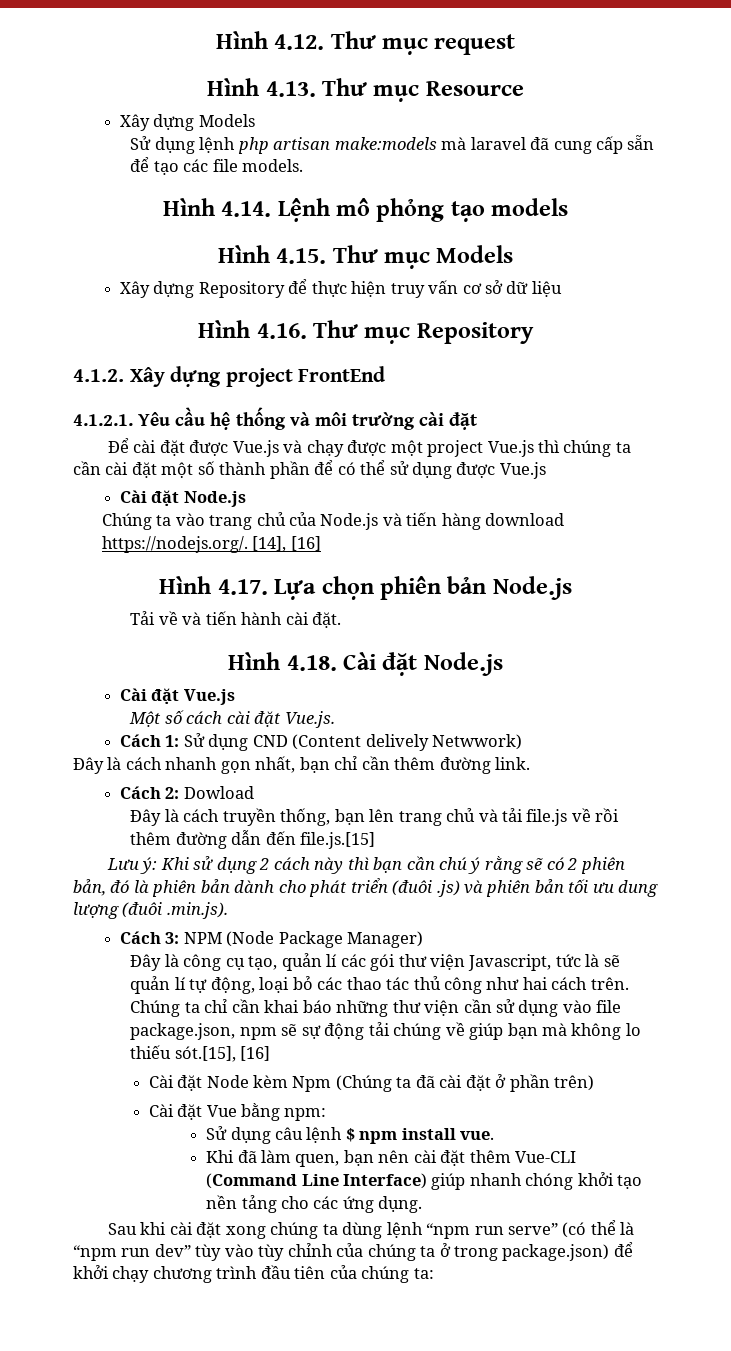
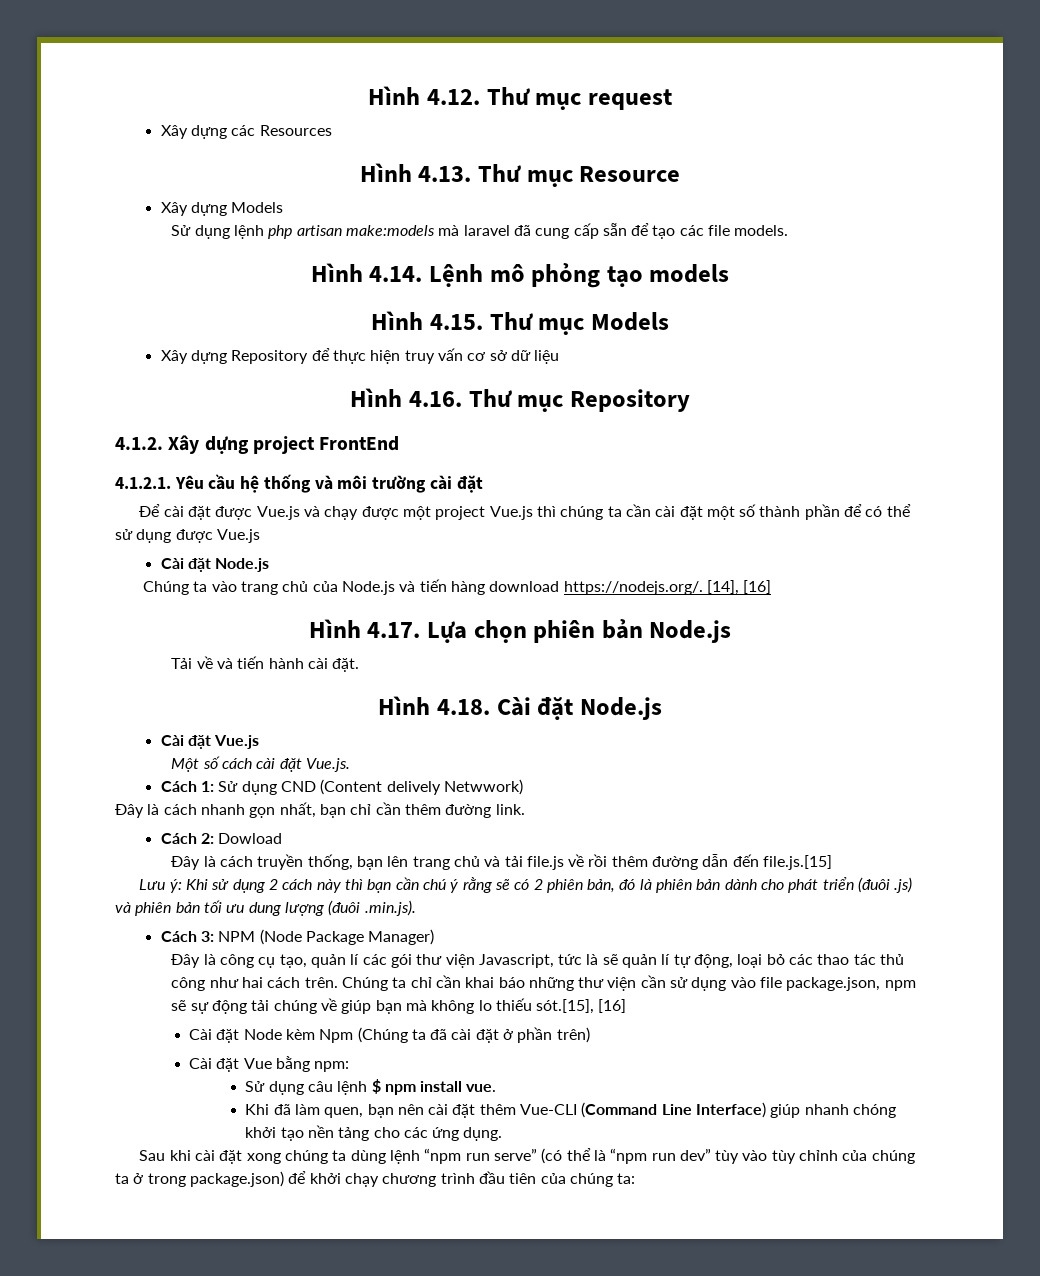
+ Xây dựng các Resources

